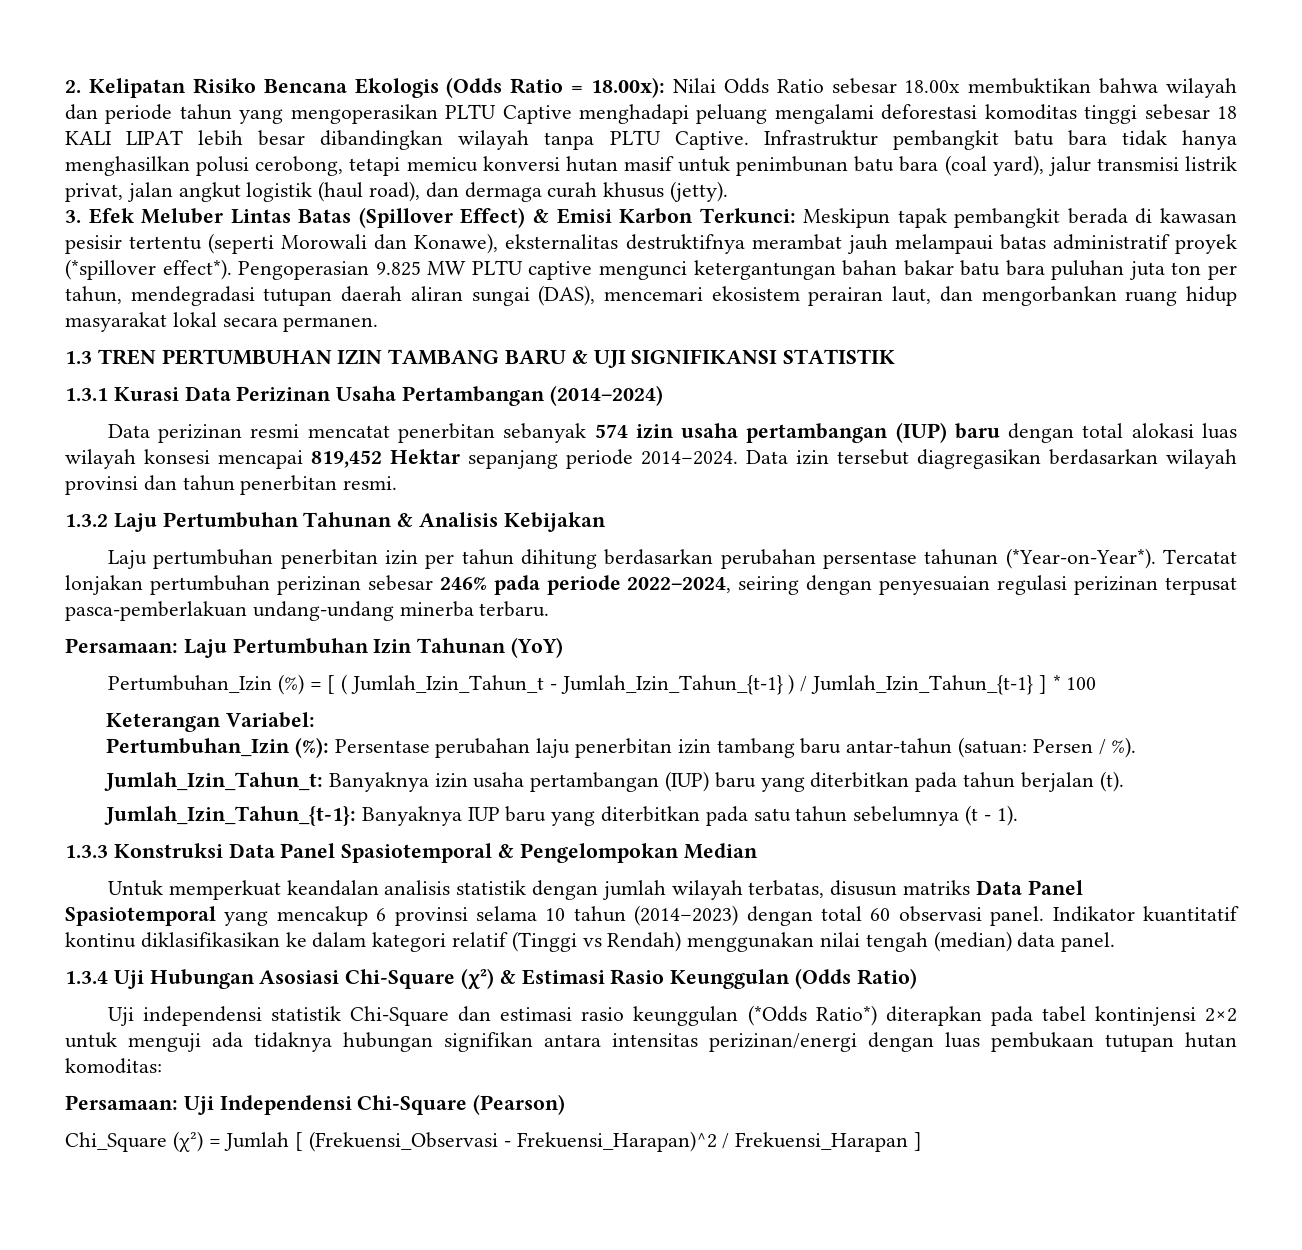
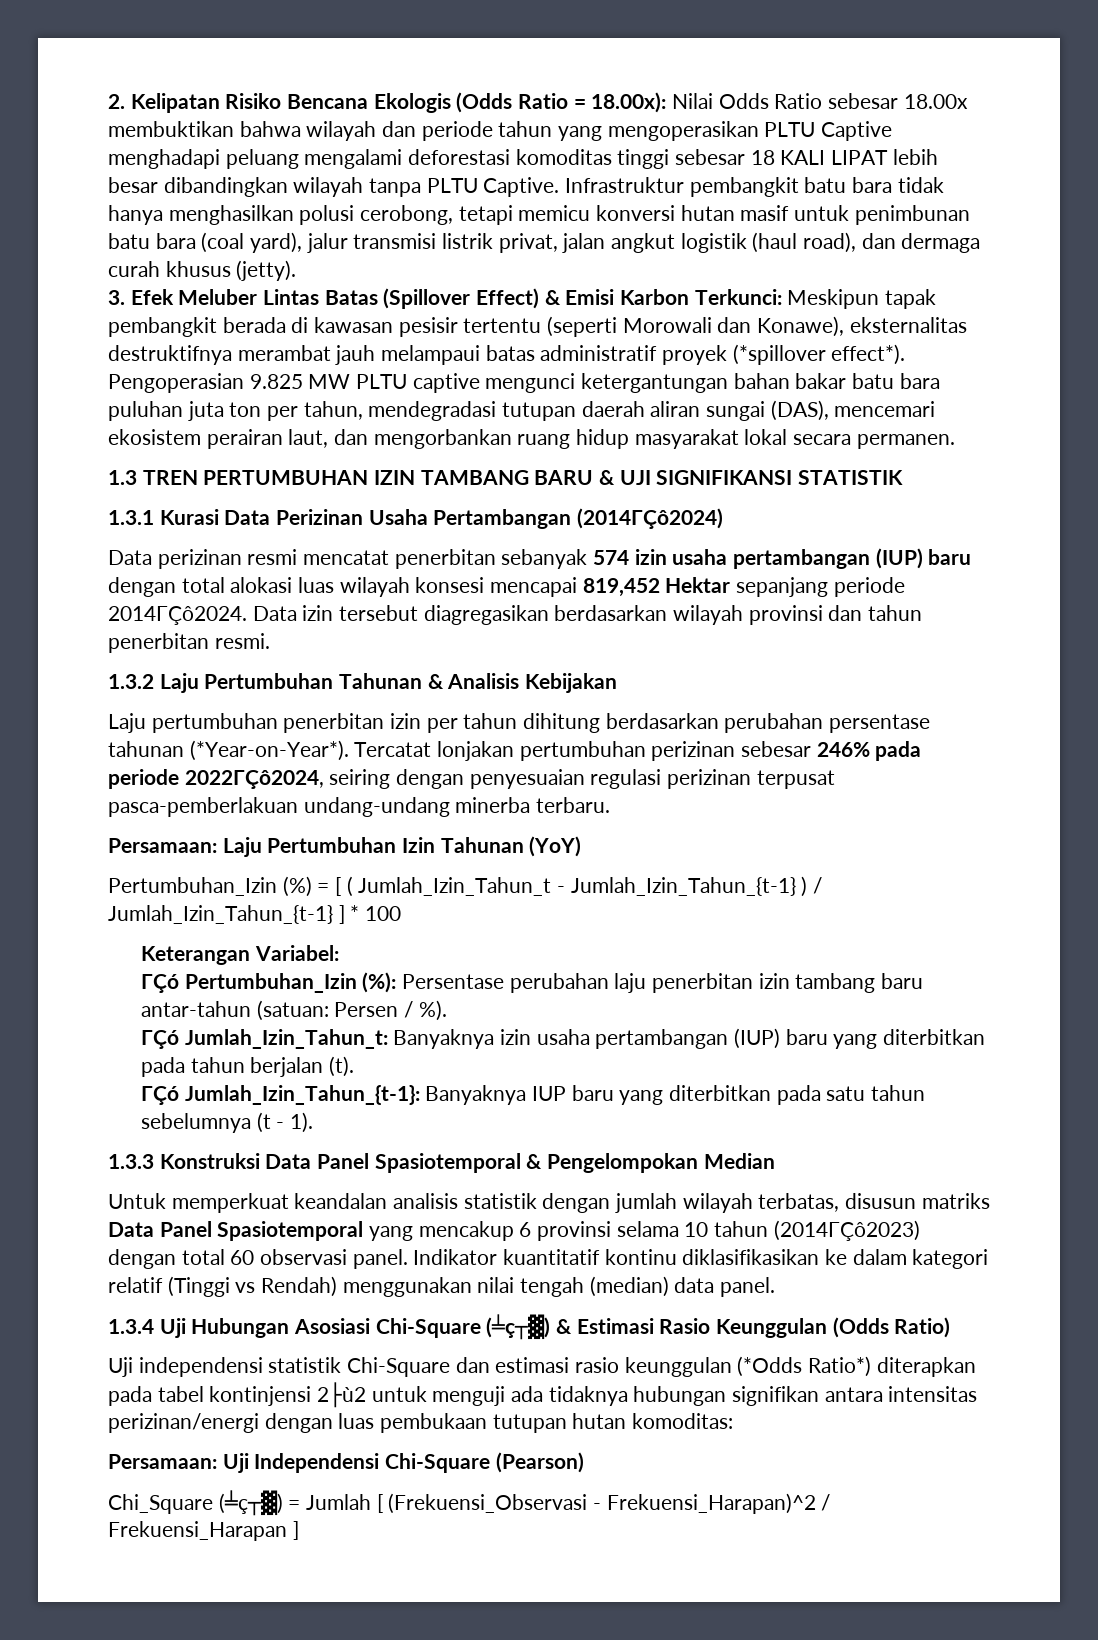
- 1.3.1 Kurasi Data Perizinan Usaha Pertambangan (2014–2024)
+ 1.3.1 Kurasi Data Perizinan Usaha Pertambangan (2014ΓÇô2024)
- Data perizinan resmi mencatat penerbitan sebanyak 574 izin usaha pertambangan (IUP) baru dengan total alokasi luas wilayah konsesi mencapai 819,452 Hektar sepanjang periode 2014–2024.
+ Data perizinan resmi mencatat penerbitan sebanyak 574 izin usaha pertambangan (IUP) baru dengan total alokasi luas wilayah konsesi mencapai 819,452 Hektar sepanjang periode 2014ΓÇô2024.
- Tercatat lonjakan pertumbuhan perizinan sebesar 246% pada periode 2022–2024, seiring dengan penyesuaian regulasi perizinan terpusat pasca-pemberlakuan undang-undang minerba terbaru.
+ Tercatat lonjakan pertumbuhan perizinan sebesar 246% pada periode 2022ΓÇô2024, seiring dengan penyesuaian regulasi perizinan terpusat pasca-pemberlakuan undang-undang minerba terbaru.
- Pertumbuhan_Izin (%): Persentase perubahan laju penerbitan izin tambang baru antar-tahun (satuan: Persen / %).
+ ΓÇó Pertumbuhan_Izin (%): Persentase perubahan laju penerbitan izin tambang baru antar-tahun (satuan: Persen / %).
- Jumlah_Izin_Tahun_t: Banyaknya izin usaha pertambangan (IUP) baru yang diterbitkan pada tahun berjalan (t).
+ ΓÇó Jumlah_Izin_Tahun_t: Banyaknya izin usaha pertambangan (IUP) baru yang diterbitkan pada tahun berjalan (t).
- Jumlah_Izin_Tahun_{t-1}: Banyaknya IUP baru yang diterbitkan pada satu tahun sebelumnya (t - 1).
+ ΓÇó Jumlah_Izin_Tahun_{t-1}: Banyaknya IUP baru yang diterbitkan pada satu tahun sebelumnya (t - 1).
- Untuk memperkuat keandalan analisis statistik dengan jumlah wilayah terbatas, disusun matriks Data Panel Spasiotemporal yang mencakup 6 provinsi selama 10 tahun (2014–2023) dengan total 60 observasi panel.
+ Untuk memperkuat keandalan analisis statistik dengan jumlah wilayah terbatas, disusun matriks Data Panel Spasiotemporal yang mencakup 6 provinsi selama 10 tahun (2014ΓÇô2023) dengan total 60 observasi panel.
- 1.3.4 Uji Hubungan Asosiasi Chi-Square (χ²) & Estimasi Rasio Keunggulan (Odds Ratio)
+ 1.3.4 Uji Hubungan Asosiasi Chi-Square (╧ç┬▓) & Estimasi Rasio Keunggulan (Odds Ratio)
- Uji independensi statistik Chi-Square dan estimasi rasio keunggulan (*Odds Ratio*) diterapkan pada tabel kontinjensi 2×2 untuk menguji ada tidaknya hubungan signifikan antara intensitas perizinan/energi dengan luas pembukaan tutupan hutan komoditas:
+ Uji independensi statistik Chi-Square dan estimasi rasio keunggulan (*Odds Ratio*) diterapkan pada tabel kontinjensi 2├ù2 untuk menguji ada tidaknya hubungan signifikan antara intensitas perizinan/energi dengan luas pembukaan tutupan hutan komoditas:
- Chi_Square (χ²) = Jumlah [ (Frekuensi_Observasi - Frekuensi_Harapan)^2 / Frekuensi_Harapan ]
+ Chi_Square (╧ç┬▓) = Jumlah [ (Frekuensi_Observasi - Frekuensi_Harapan)^2 / Frekuensi_Harapan ]

